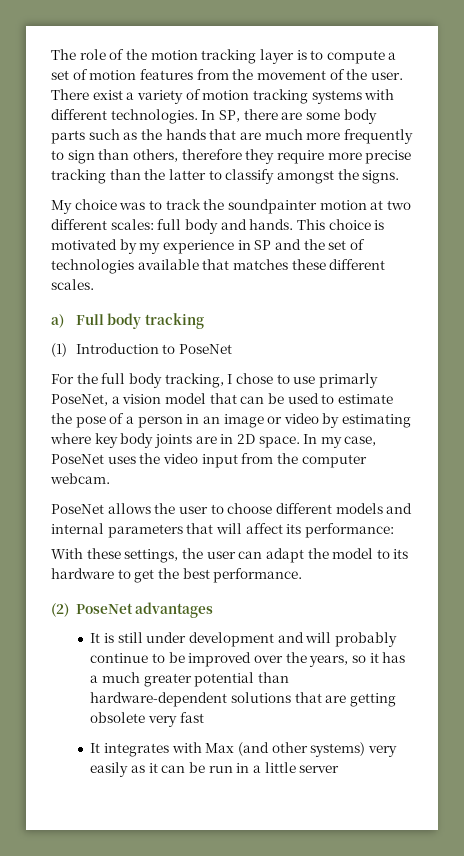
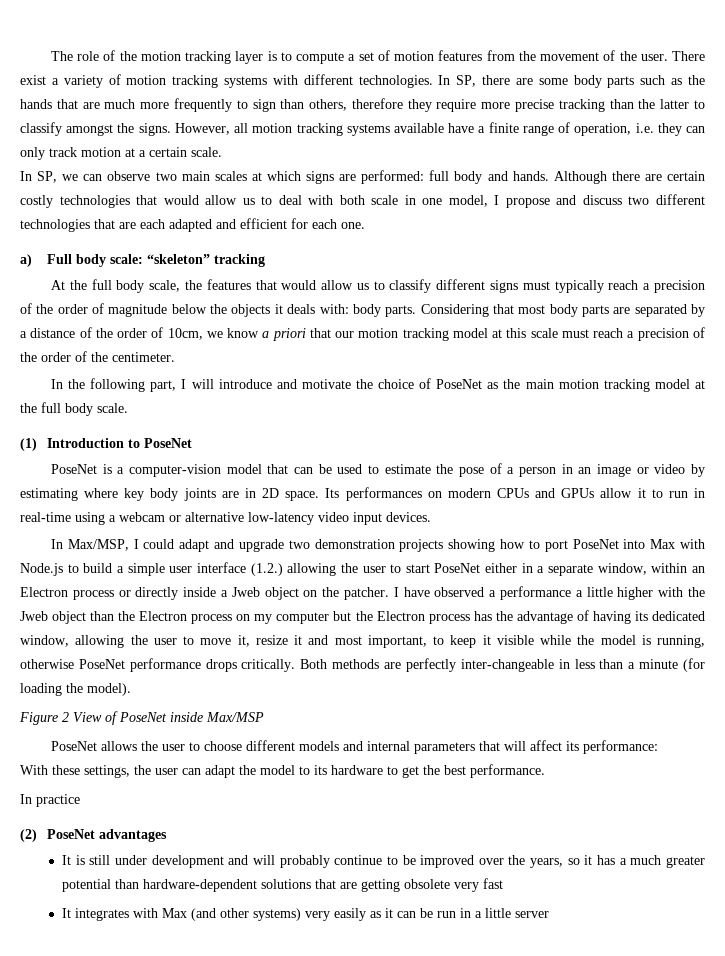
- In SP, there are some body parts such as the hands that are much more frequently to sign than others, therefore they require more precise tracking than the latter to classify amongst the signs.
- My choice was to track the soundpainter motion at two different scales: full body and hands. This choice is motivated by my experience in SP and the set of technologies available that matches these different scales.
+ In SP, there are some body parts such as the hands that are much more frequently to sign than others, therefore they require more precise tracking than the latter to classify amongst the signs. However, all motion tracking systems available have a finite range of operation, i.e. they can only track motion at a certain scale.
+ In SP, we can observe two main scales at which signs are performed: full body and hands. Although there are certain costly technologies that would allow us to deal with both scale in one model, I propose and discuss two different technologies that are each adapted and efficient for each one.
- a) Full body tracking
+ a) Full body scale: “skeleton” tracking
+ At the full body scale, the features that would allow us to classify different signs must typically reach a precision of the order of magnitude below the objects it deals with: body parts. Considering that most body parts are separated by a distance of the order of 10cm, we know a priori that our motion tracking model at this scale must reach a precision of the order of the centimeter.
+ In the following part, I will introduce and motivate the choice of PoseNet as the main motion tracking model at the full body scale.
  (1) Introduction to PoseNet
- For the full body tracking, I chose to use primarly PoseNet, a vision model that can be used to estimate the pose of a person in an image or video by estimating where key body joints are in 2D space.
+ PoseNet is a computer-vision model that can be used to estimate the pose of a person in an image or video by estimating where key body joints are in 2D space.
- In my case, PoseNet uses the video input from the computer webcam.
+ Its performances on modern CPUs and GPUs allow it to run in real-time using a webcam or alternative low-latency video input devices.
+ In Max/MSP, I could adapt and upgrade two demonstration projects showing how to port PoseNet into Max with Node.js to build a simple user interface (1.2.) allowing the user to start PoseNet either in a separate window, within an Electron process or directly inside a Jweb object on the patcher. I have observed a performance a little higher with the Jweb object than the Electron process on my computer but the Electron process has the advantage of having its dedicated window, allowing the user to move it, resize it and most important, to keep it visible while the model is running, otherwise PoseNet performance drops critically. Both methods are perfectly inter-changeable in less than a minute (for loading the model).
+ Figure 2 View of PoseNet inside Max/MSP
+ In practice

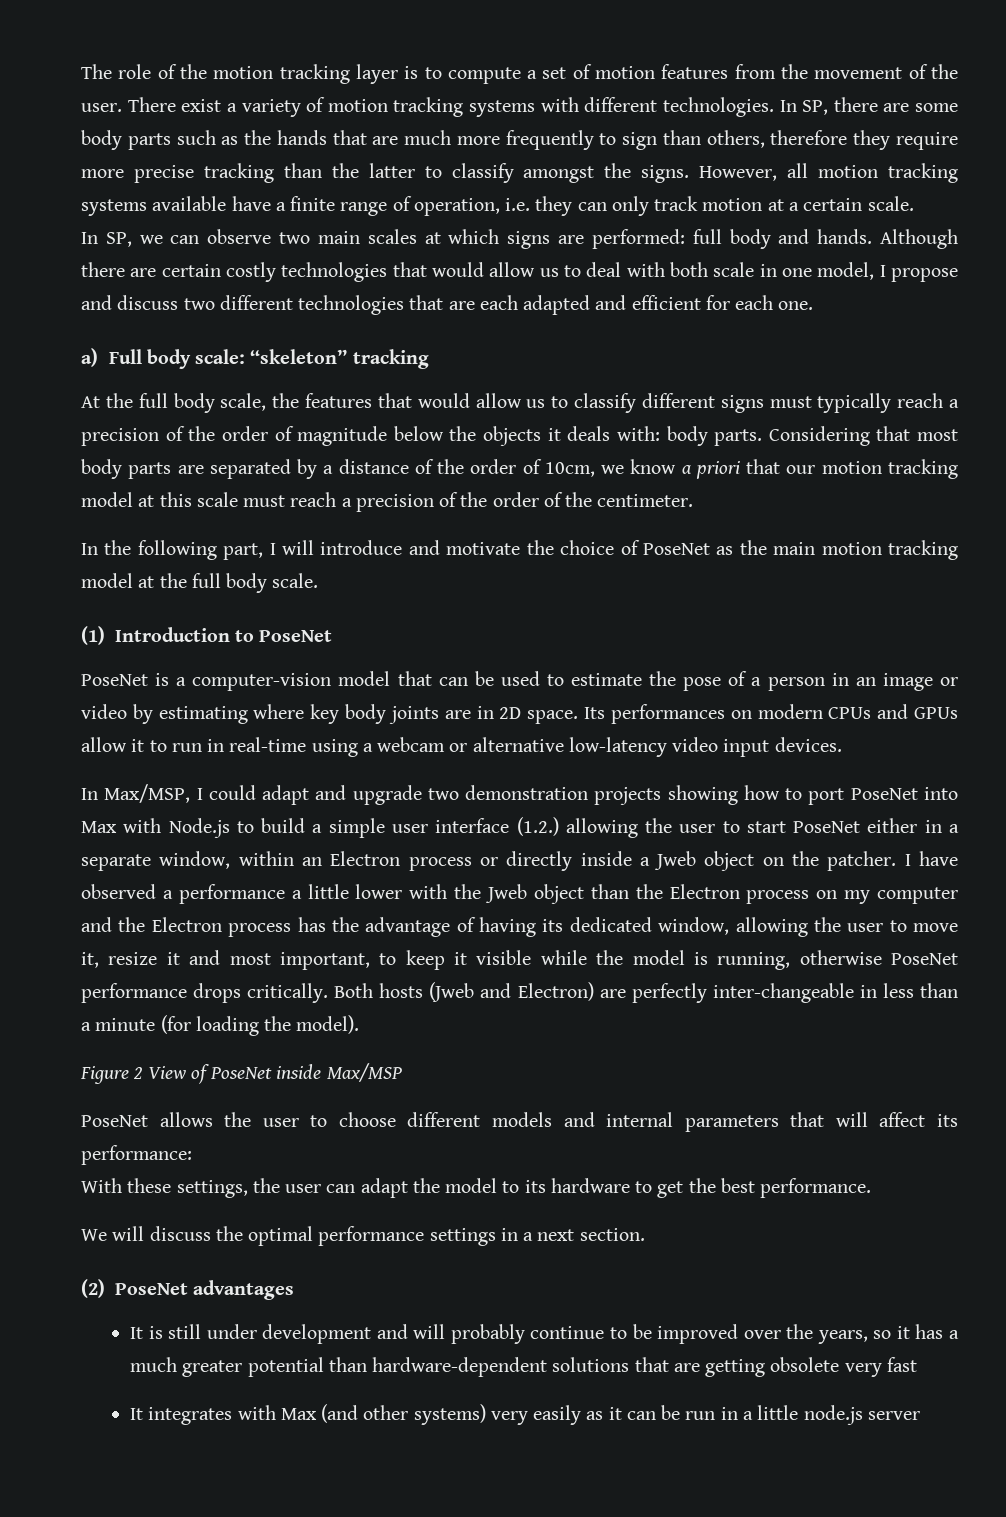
- I have observed a performance a little higher with the Jweb object than the Electron process on my computer but the Electron process has the advantage of having its dedicated window, allowing the user to move it, resize it and most important, to keep it visible while the model is running, otherwise PoseNet performance drops critically.
+ I have observed a performance a little lower with the Jweb object than the Electron process on my computer and the Electron process has the advantage of having its dedicated window, allowing the user to move it, resize it and most important, to keep it visible while the model is running, otherwise PoseNet performance drops critically.
- Both methods are perfectly inter-changeable in less than a minute (for loading the model).
+ Both hosts (Jweb and Electron) are perfectly inter-changeable in less than a minute (for loading the model).
- In practice
+ We will discuss the optimal performance settings in a next section.
- It integrates with Max (and other systems) very easily as it can be run in a little server
+ It integrates with Max (and other systems) very easily as it can be run in a little node.js server

